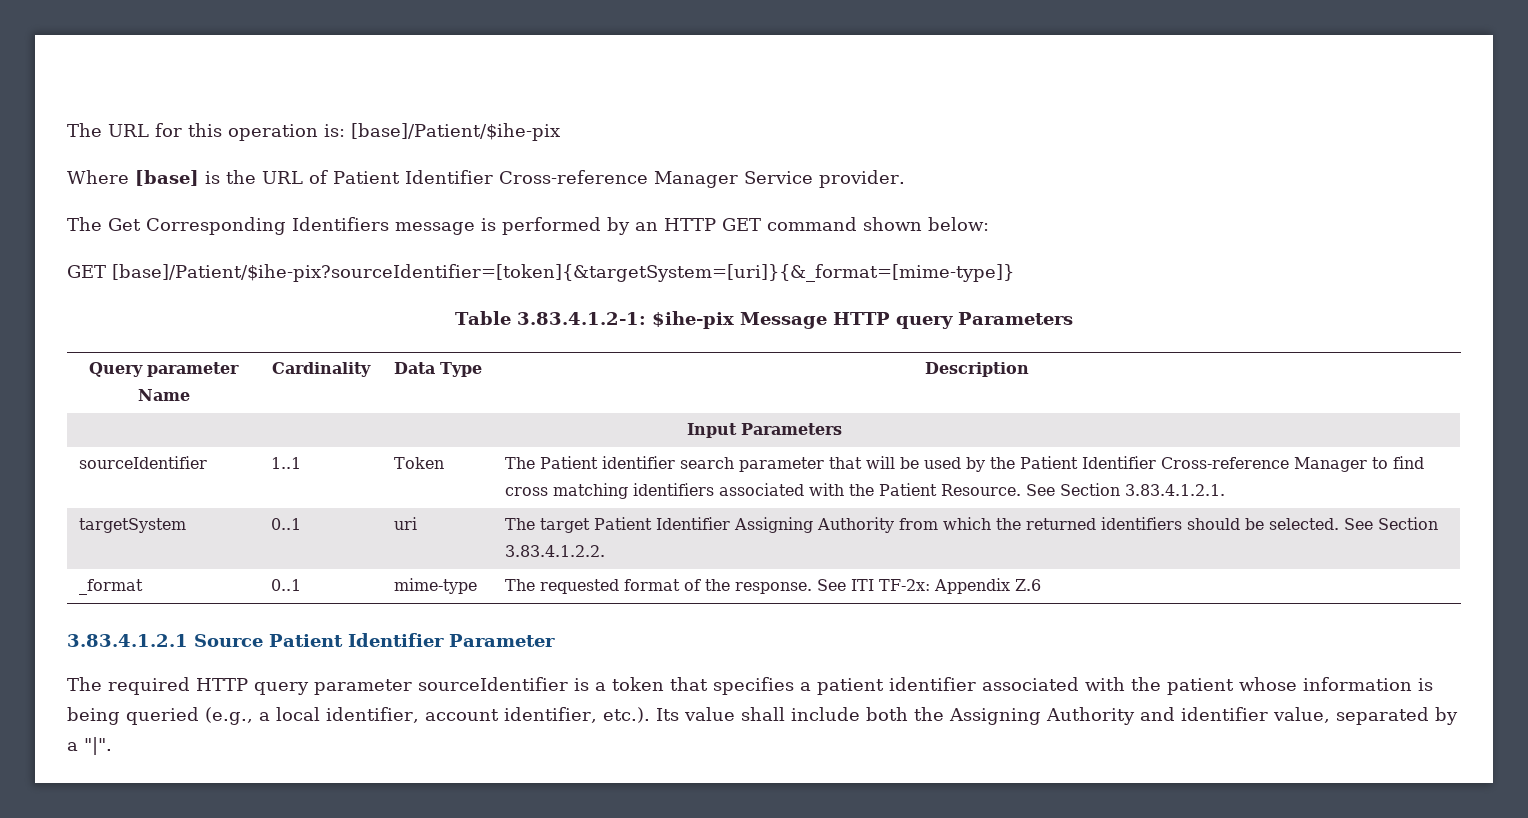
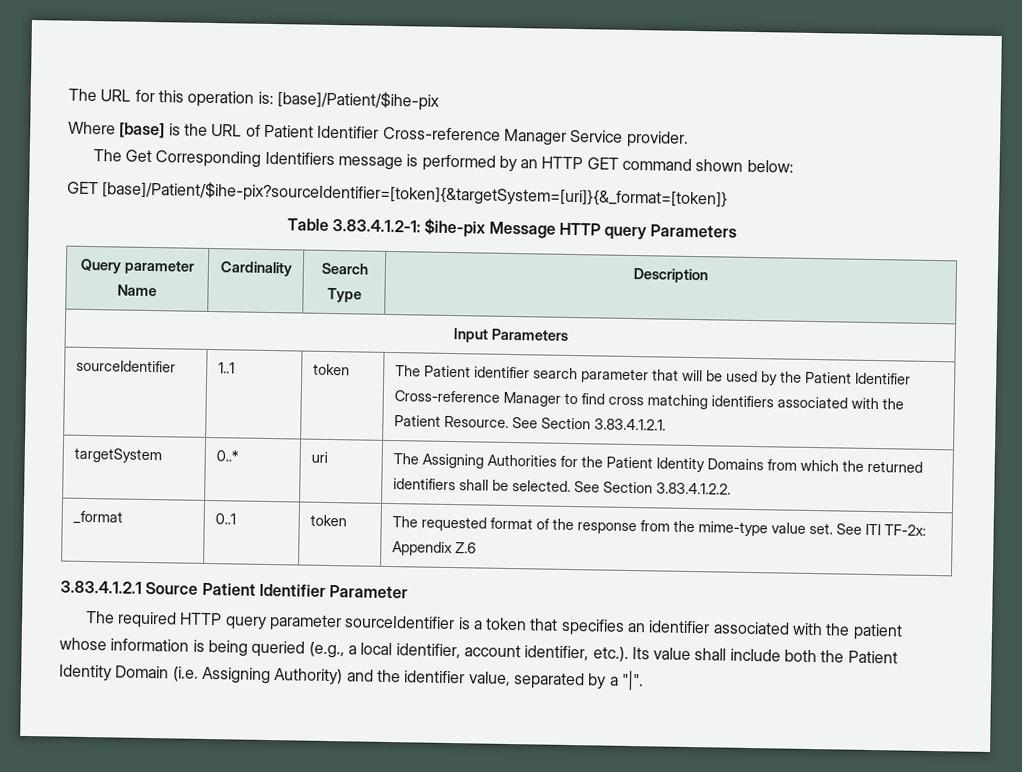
- GET [base]/Patient/$ihe-pix?sourceIdentifier=[token]{&targetSystem=[uri]}{&_format=[mime-type]}
+ GET [base]/Patient/$ihe-pix?sourceIdentifier=[token]{&targetSystem=[uri]}{&_format=[token]}
- Query parameter Name | Cardinality | Data Type | Description
+ Query parameter Name | Cardinality | Search Type | Description
- sourceIdentifier | 1..1 | Token | The Patient identifier search parameter that will be used by the Patient Identifier Cross-reference Manager to find cross matching identifiers associated with the Patient Resource. See Section 3.83.4.1.2.1.
+ sourceIdentifier | 1..1 | token | The Patient identifier search parameter that will be used by the Patient Identifier Cross-reference Manager to find cross matching identifiers associated with the Patient Resource. See Section 3.83.4.1.2.1.
- targetSystem | 0..1 | uri | The target Patient Identifier Assigning Authority from which the returned identifiers should be selected. See Section 3.83.4.1.2.2.
+ targetSystem | 0..* | uri | The Assigning Authorities for the Patient Identity Domains from which the returned identifiers shall be selected. See Section 3.83.4.1.2.2.
- _format | 0..1 | mime-type | The requested format of the response. See ITI TF-2x: Appendix Z.6
+ _format | 0..1 | token | The requested format of the response from the mime-type value set. See ITI TF-2x: Appendix Z.6
- The required HTTP query parameter sourceIdentifier is a token that specifies a patient identifier associated with the patient whose information is being queried (e.g., a local identifier, account identifier, etc.). Its value shall include both the Assigning Authority and identifier value, separated by a "|".
+ The required HTTP query parameter sourceIdentifier is a token that specifies an identifier associated with the patient whose information is being queried (e.g., a local identifier, account identifier, etc.). Its value shall include both the Patient Identity Domain (i.e. Assigning Authority) and the identifier value, separated by a "|".

